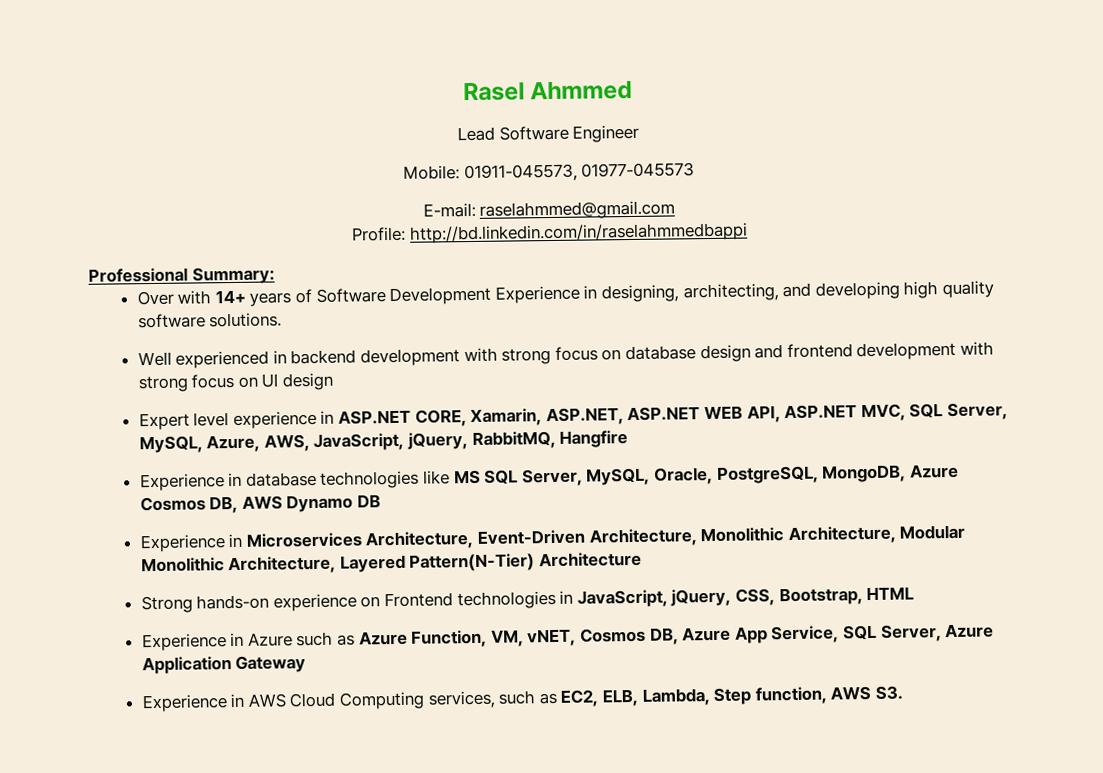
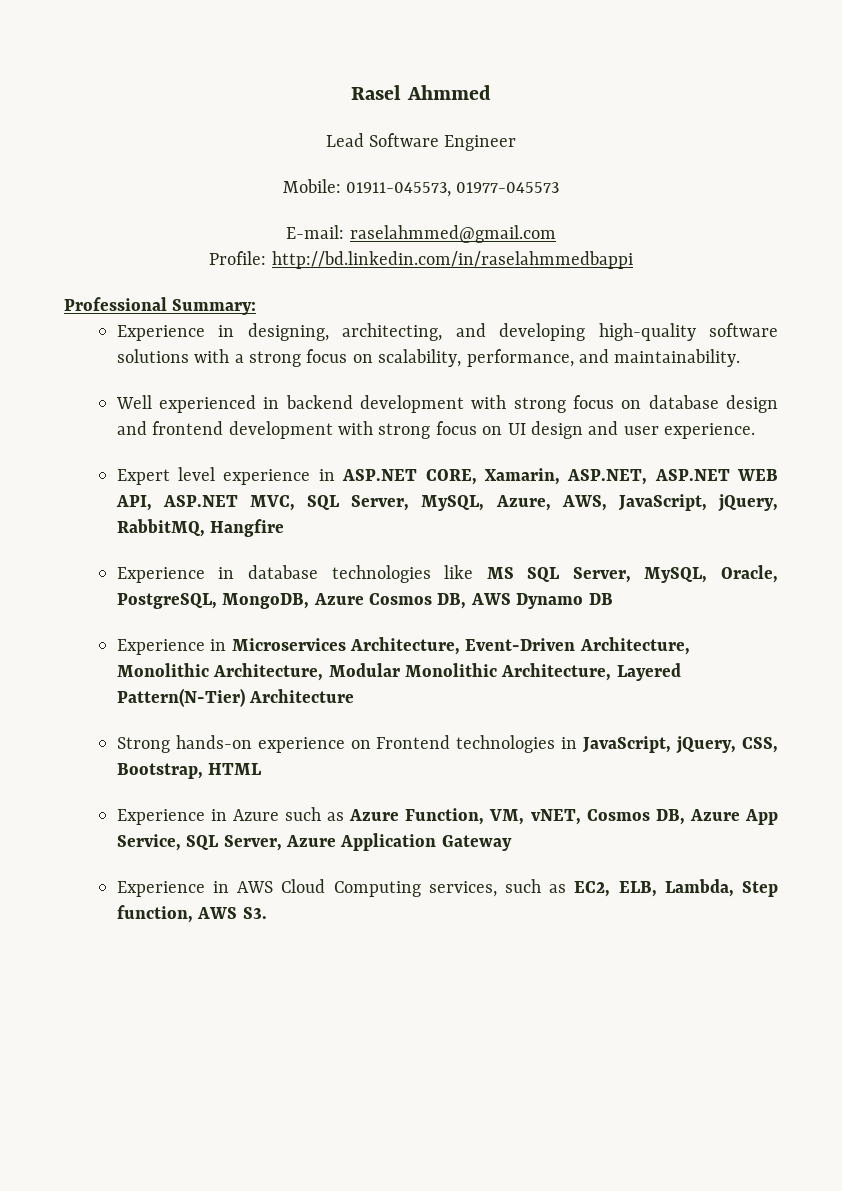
- Over with 14+ years of Software Development Experience in designing, architecting, and developing high quality software solutions.
+ Experience in designing, architecting, and developing high-quality software solutions with a strong focus on scalability, performance, and maintainability.
- Well experienced in backend development with strong focus on database design and frontend development with strong focus on UI design
+ Well experienced in backend development with strong focus on database design and frontend development with strong focus on UI design and user experience.

